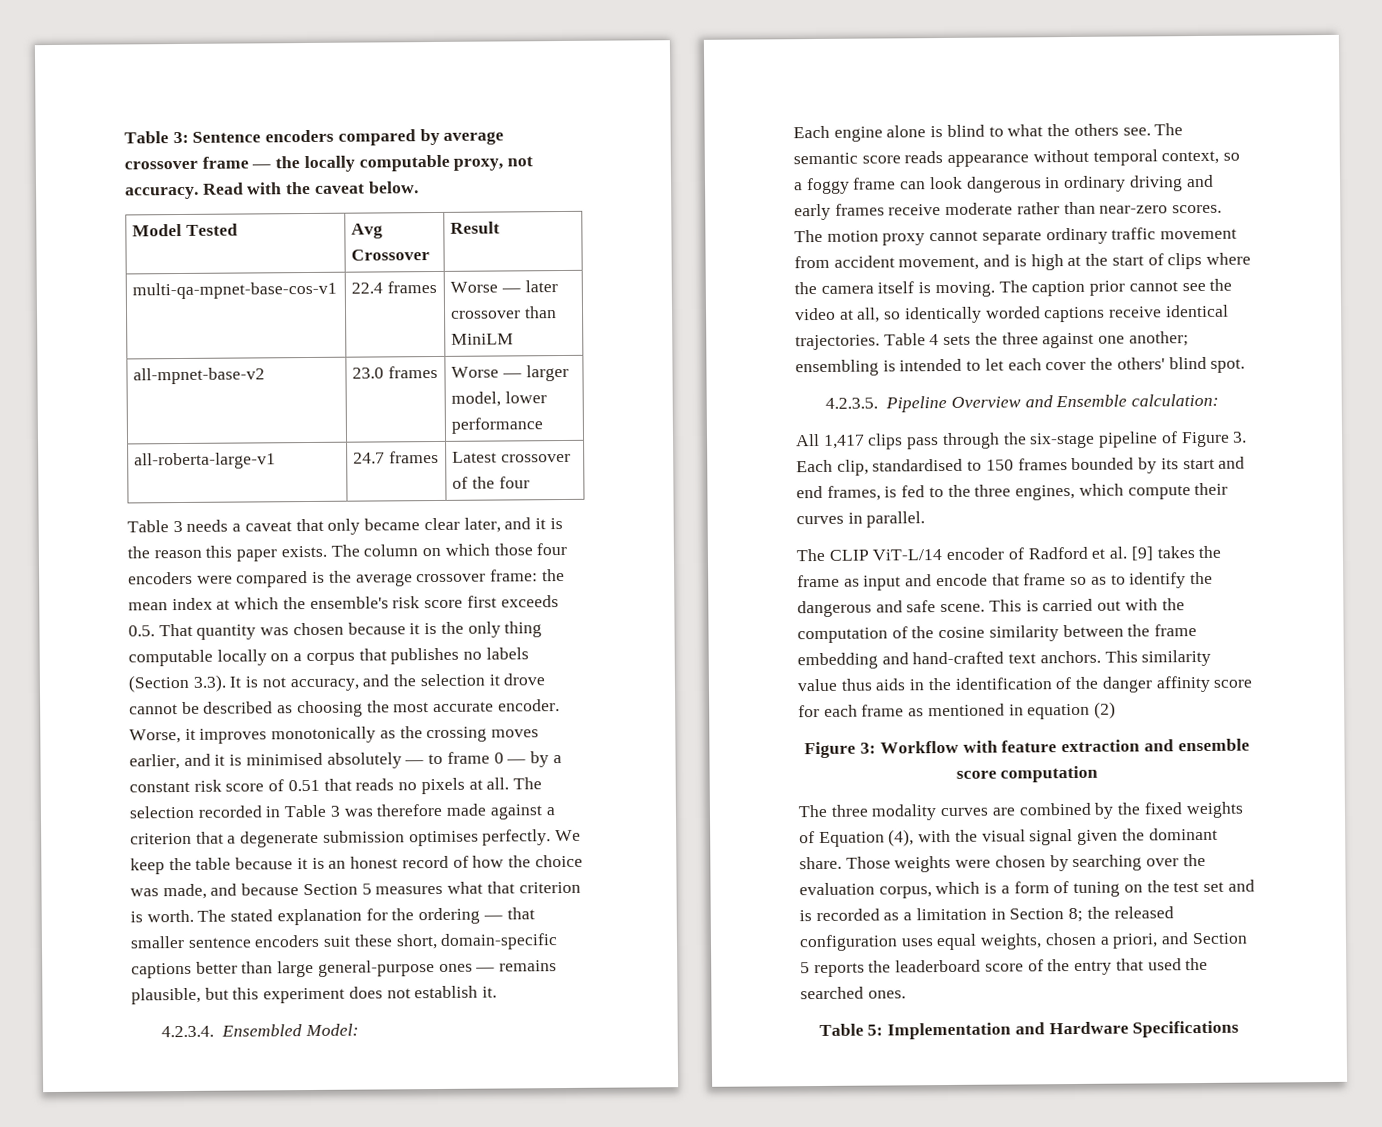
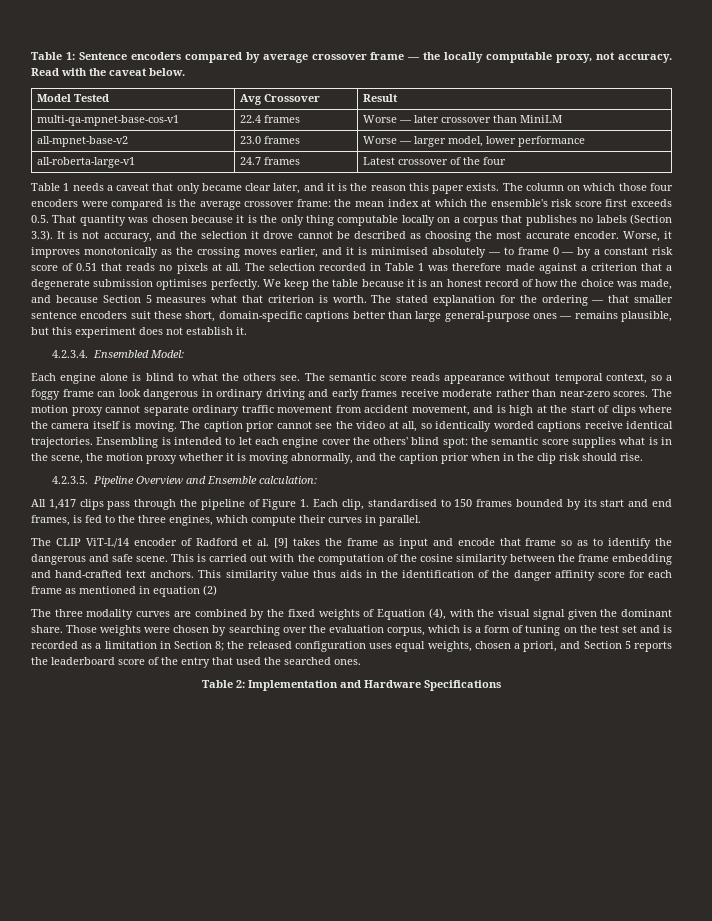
- Table 3: Sentence encoders compared by average crossover frame — the locally computable proxy, not accuracy.
+ Table 1: Sentence encoders compared by average crossover frame — the locally computable proxy, not accuracy.
- Table 3 needs a caveat that only became clear later, and it is the reason this paper exists.
+ Table 1 needs a caveat that only became clear later, and it is the reason this paper exists.
- The selection recorded in Table 3 was therefore made against a criterion that a degenerate submission optimises perfectly.
+ The selection recorded in Table 1 was therefore made against a criterion that a degenerate submission optimises perfectly.
- Table 4 sets the three against one another; ensembling is intended to let each cover the others' blind spot.
+ Ensembling is intended to let each engine cover the others' blind spot: the semantic score supplies what is in the scene, the motion proxy whether it is moving abnormally, and the caption prior when in the clip risk should rise.
- All 1,417 clips pass through the six-stage pipeline of Figure 3. Each clip, standardised to 150 frames bounded by its start and end frames, is fed to the three engines, which compute their curves in parallel.
+ All 1,417 clips pass through the pipeline of Figure 1. Each clip, standardised to 150 frames bounded by its start and end frames, is fed to the three engines, which compute their curves in parallel.
- Figure 3: Workflow with feature extraction and ensemble score computation
- Table 5: Implementation and Hardware Specifications
+ Table 2: Implementation and Hardware Specifications

